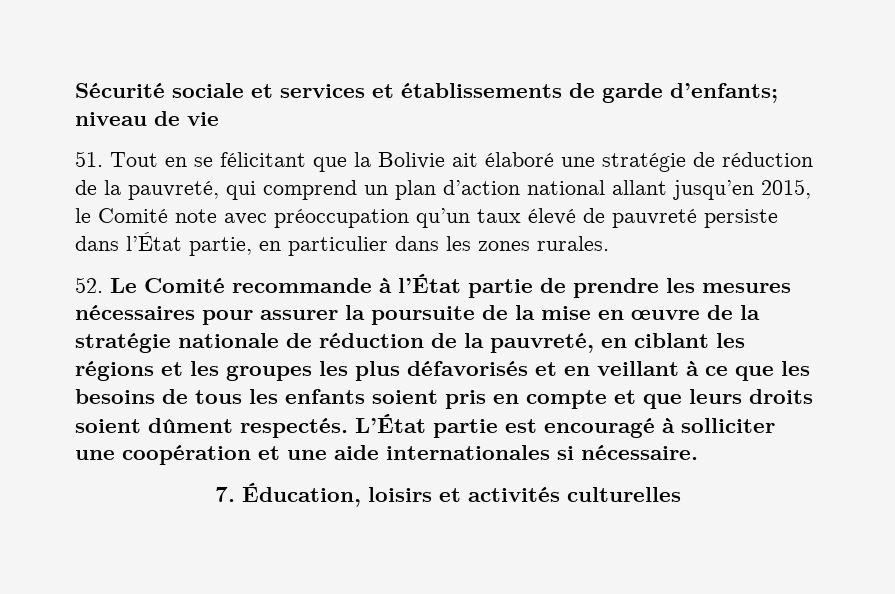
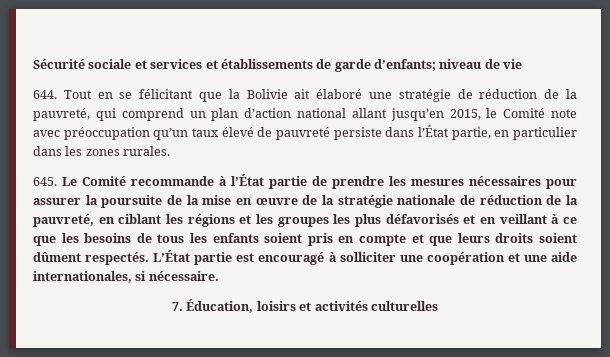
- 51. Tout en se félicitant que la Bolivie ait élaboré une stratégie de réduction de la pauvreté, qui comprend un plan d’action national allant jusqu’en 2015, le Comité note avec préoccupation qu’un taux élevé de pauvreté persiste dans l’État partie, en particulier dans les zones rurales.
+ 644. Tout en se félicitant que la Bolivie ait élaboré une stratégie de réduction de la pauvreté, qui comprend un plan d’action national allant jusqu’en 2015, le Comité note avec préoccupation qu’un taux élevé de pauvreté persiste dans l’État partie, en particulier dans les zones rurales.
- 52. Le Comité recommande à l’État partie de prendre les mesures nécessaires pour assurer la poursuite de la mise en œuvre de la stratégie nationale de réduction de la pauvreté, en ciblant les régions et les groupes les plus défavorisés et en veillant à ce que les besoins de tous les enfants soient pris en compte et que leurs droits soient dûment respectés.
+ 645. Le Comité recommande à l’État partie de prendre les mesures nécessaires pour assurer la poursuite de la mise en œuvre de la stratégie nationale de réduction de la pauvreté, en ciblant les régions et les groupes les plus défavorisés et en veillant à ce que les besoins de tous les enfants soient pris en compte et que leurs droits soient dûment respectés.
- L’État partie est encouragé à solliciter une coopération et une aide internationales si nécessaire.
+ L’État partie est encouragé à solliciter une coopération et une aide internationales, si nécessaire.

